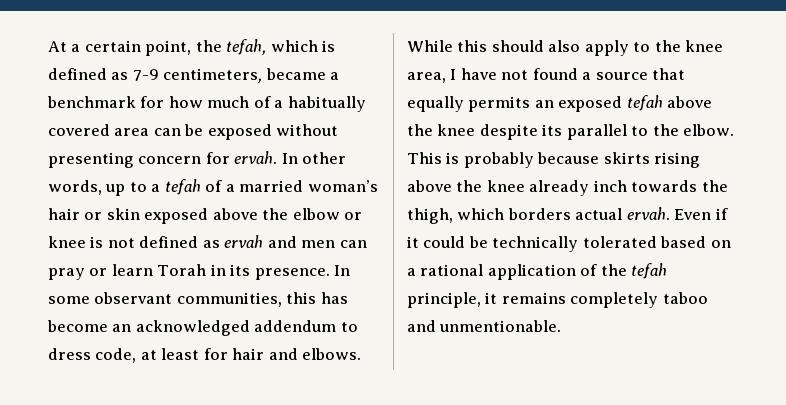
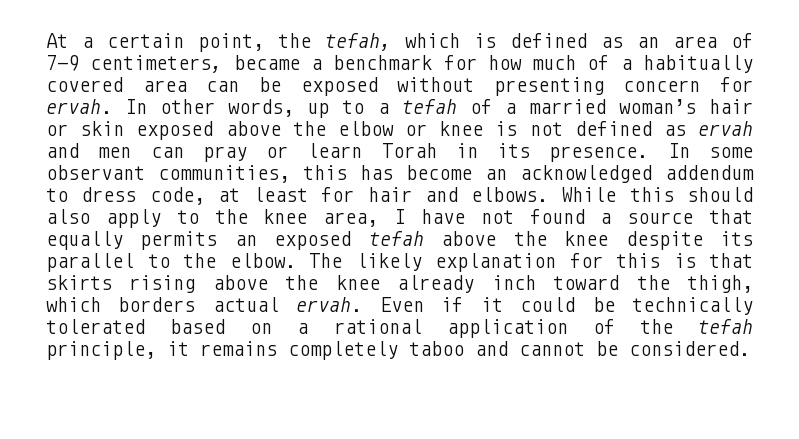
- At a certain point, the tefah, which is defined as 7-9 centimeters, became a benchmark for how much of a habitually covered area can be exposed without presenting concern for ervah.
+ At a certain point, the tefah, which is defined as an area of 7-9 centimeters, became a benchmark for how much of a habitually covered area can be exposed without presenting concern for ervah.
- This is probably because skirts rising above the knee already inch towards the thigh, which borders actual ervah.
+ The likely explanation for this is that skirts rising above the knee already inch toward the thigh, which borders actual ervah.
- Even if it could be technically tolerated based on a rational application of the tefah principle, it remains completely taboo and unmentionable.
+ Even if it could be technically tolerated based on a rational application of the tefah principle, it remains completely taboo and cannot be considered.

